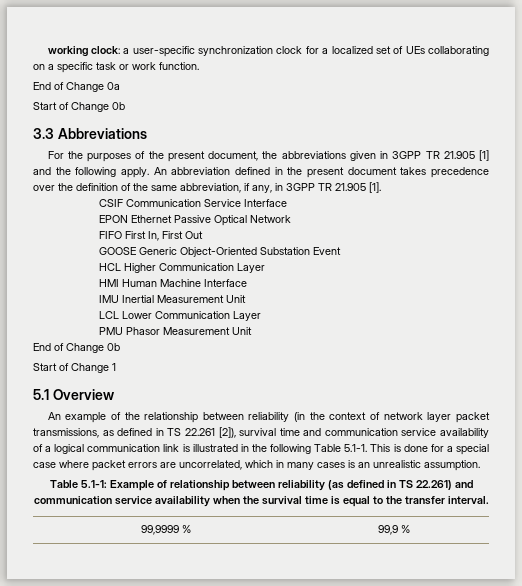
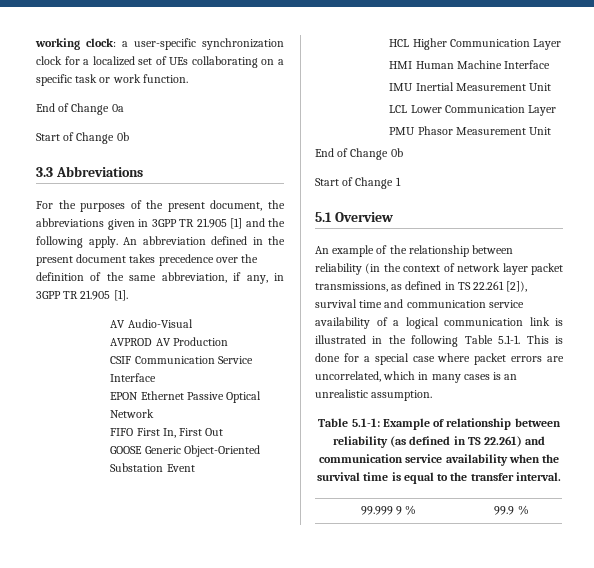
+ AV Audio-Visual
+ AVPROD AV Production
- 99,9999 % | 99,9 %
+ 99.999 9 % | 99.9 %

